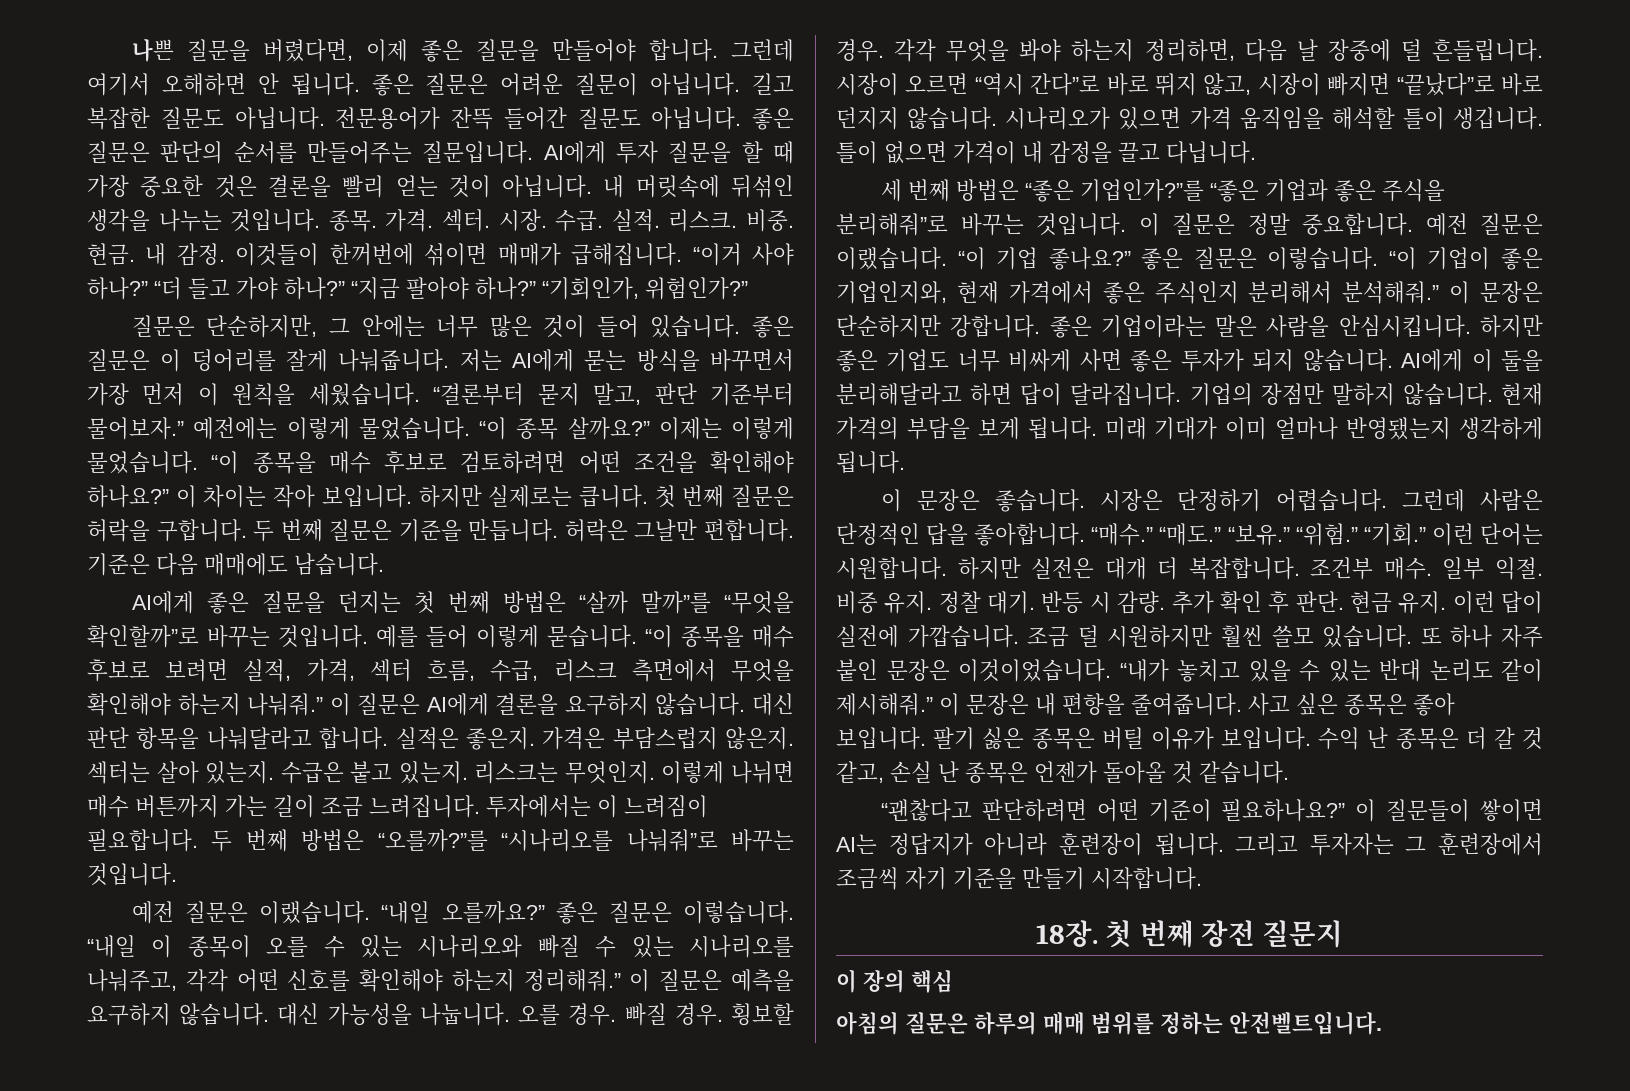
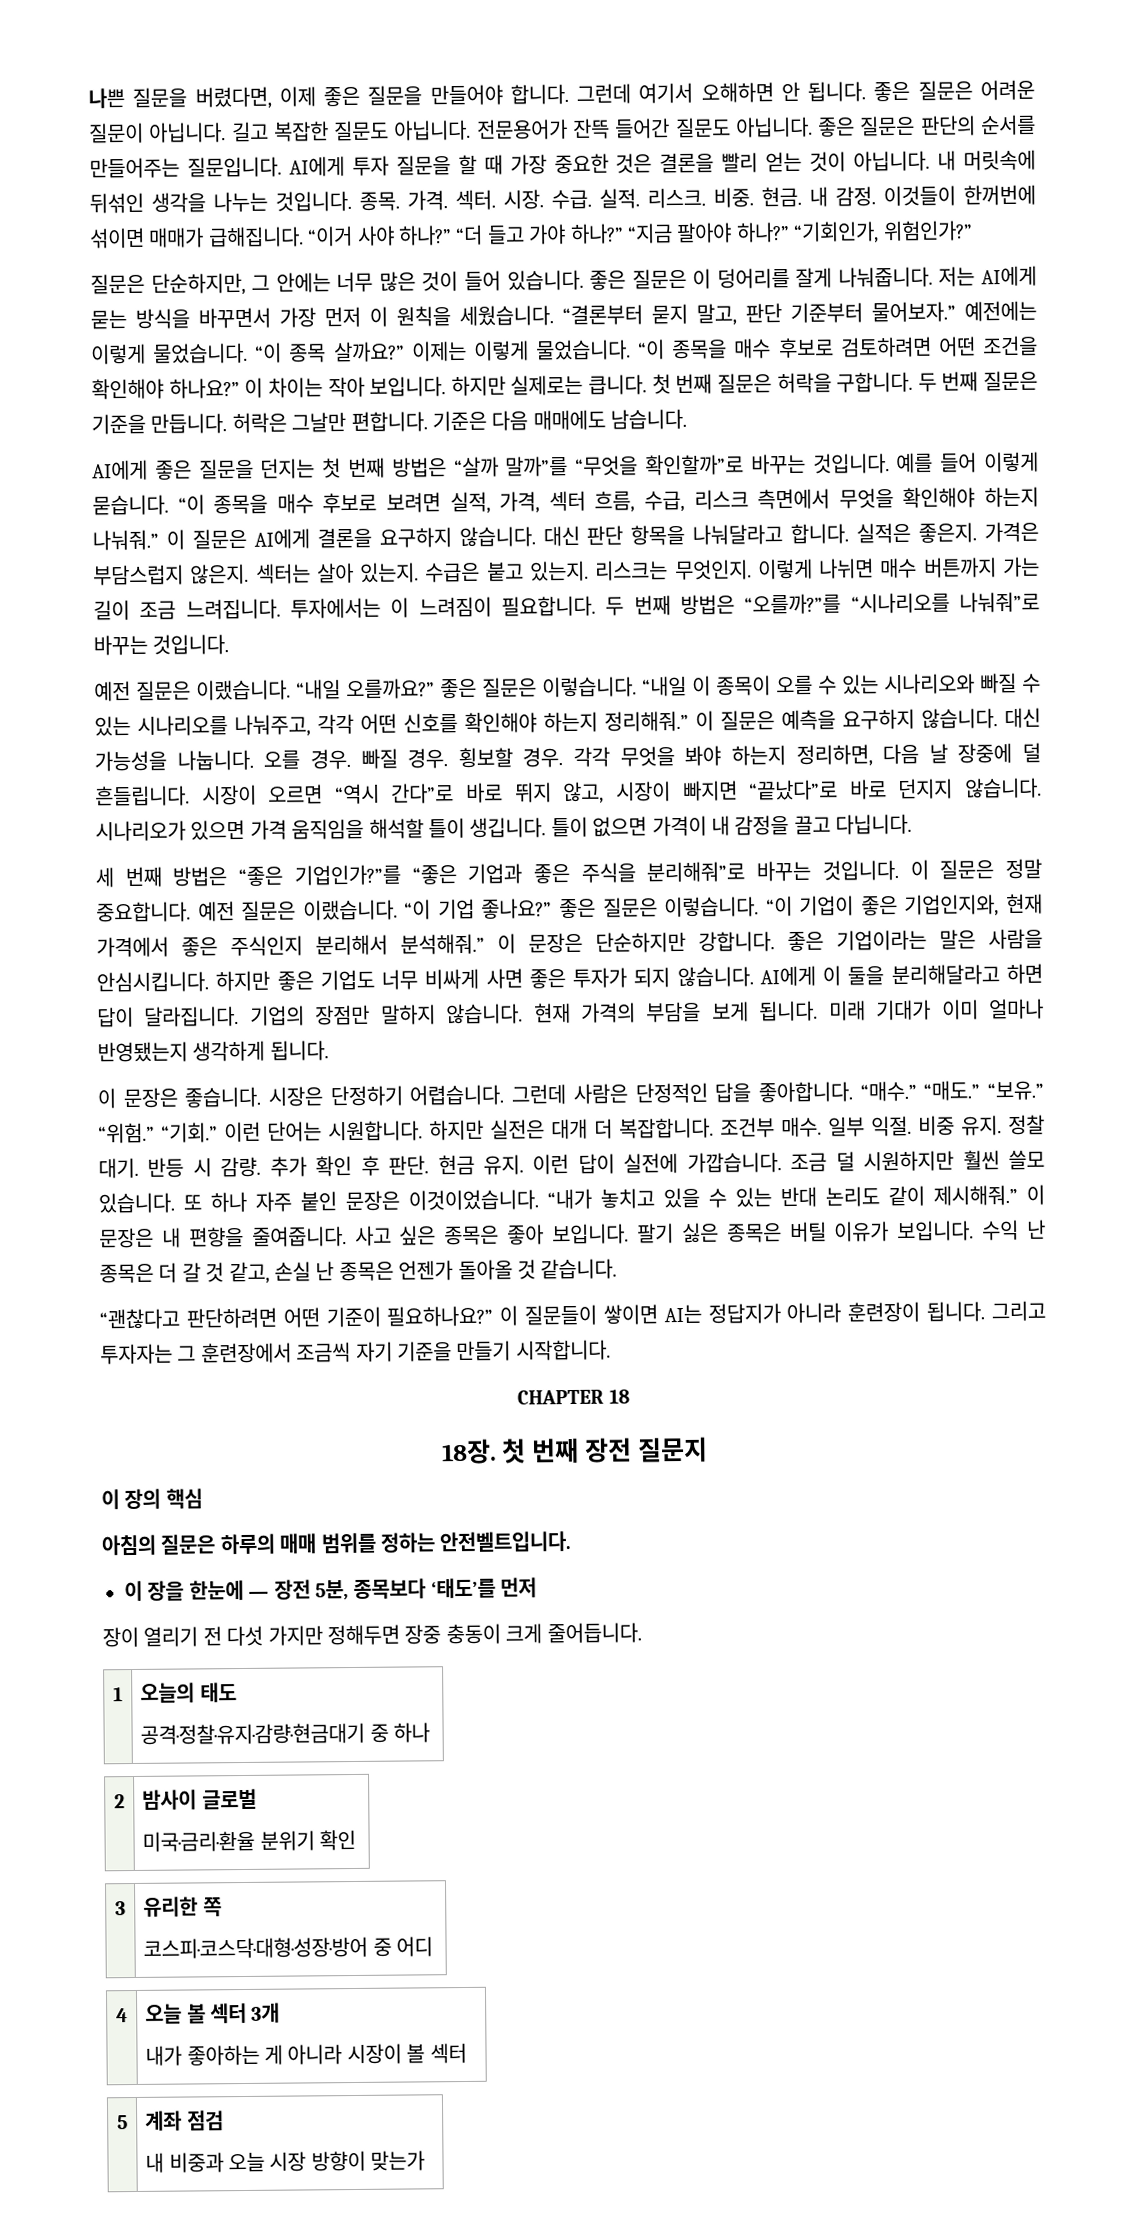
+ CHAPTER 18
+ 이 장을 한눈에 — 장전 5분, 종목보다 ‘태도’를 먼저
+ 장이 열리기 전 다섯 가지만 정해두면 장중 충동이 크게 줄어듭니다.
+ 1 | 오늘의 태도
+ 공격·정찰·유지·감량·현금대기 중 하나
+ 2 | 밤사이 글로벌
+ 미국·금리·환율 분위기 확인
+ 3 | 유리한 쪽
+ 코스피·코스닥·대형·성장·방어 중 어디
+ 4 | 오늘 볼 섹터 3개
+ 내가 좋아하는 게 아니라 시장이 볼 섹터
+ 5 | 계좌 점검
+ 내 비중과 오늘 시장 방향이 맞는가

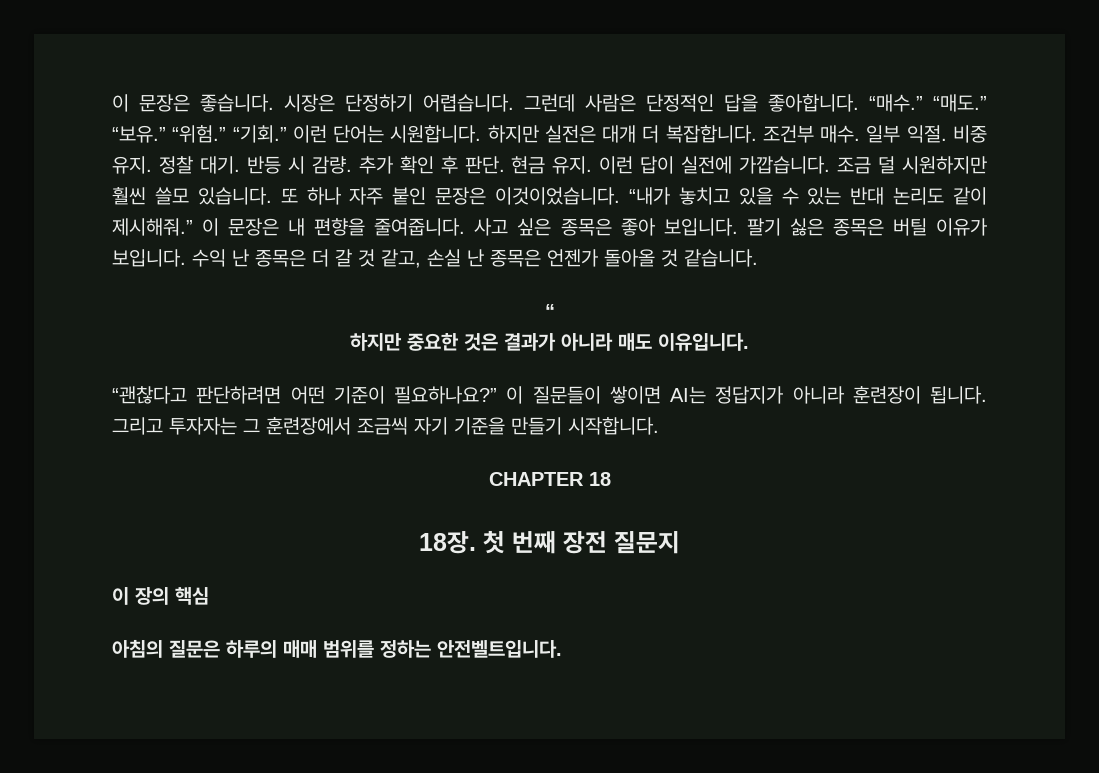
- 나쁜 질문을 버렸다면, 이제 좋은 질문을 만들어야 합니다. 그런데 여기서 오해하면 안 됩니다. 좋은 질문은 어려운 질문이 아닙니다. 길고 복잡한 질문도 아닙니다. 전문용어가 잔뜩 들어간 질문도 아닙니다. 좋은 질문은 판단의 순서를 만들어주는 질문입니다. AI에게 투자 질문을 할 때 가장 중요한 것은 결론을 빨리 얻는 것이 아닙니다. 내 머릿속에 뒤섞인 생각을 나누는 것입니다. 종목. 가격. 섹터. 시장. 수급. 실적. 리스크. 비중. 현금. 내 감정. 이것들이 한꺼번에 섞이면 매매가 급해집니다. “이거 사야 하나?” “더 들고 가야 하나?” “지금 팔아야 하나?” “기회인가, 위험인가?”
- 질문은 단순하지만, 그 안에는 너무 많은 것이 들어 있습니다. 좋은 질문은 이 덩어리를 잘게 나눠줍니다. 저는 AI에게 묻는 방식을 바꾸면서 가장 먼저 이 원칙을 세웠습니다. “결론부터 묻지 말고, 판단 기준부터 물어보자.” 예전에는 이렇게 물었습니다. “이 종목 살까요?” 이제는 이렇게 물었습니다. “이 종목을 매수 후보로 검토하려면 어떤 조건을 확인해야 하나요?” 이 차이는 작아 보입니다. 하지만 실제로는 큽니다. 첫 번째 질문은 허락을 구합니다. 두 번째 질문은 기준을 만듭니다. 허락은 그날만 편합니다. 기준은 다음 매매에도 남습니다.
- AI에게 좋은 질문을 던지는 첫 번째 방법은 “살까 말까”를 “무엇을 확인할까”로 바꾸는 것입니다. 예를 들어 이렇게 묻습니다. “이 종목을 매수 후보로 보려면 실적, 가격, 섹터 흐름, 수급, 리스크 측면에서 무엇을 확인해야 하는지 나눠줘.” 이 질문은 AI에게 결론을 요구하지 않습니다. 대신 판단 항목을 나눠달라고 합니다. 실적은 좋은지. 가격은 부담스럽지 않은지. 섹터는 살아 있는지. 수급은 붙고 있는지. 리스크는 무엇인지. 이렇게 나뉘면 매수 버튼까지 가는 길이 조금 느려집니다. 투자에서는 이 느려짐이 필요합니다. 두 번째 방법은 “오를까?”를 “시나리오를 나눠줘”로 바꾸는 것입니다.
- 예전 질문은 이랬습니다. “내일 오를까요?” 좋은 질문은 이렇습니다. “내일 이 종목이 오를 수 있는 시나리오와 빠질 수 있는 시나리오를 나눠주고, 각각 어떤 신호를 확인해야 하는지 정리해줘.” 이 질문은 예측을 요구하지 않습니다. 대신 가능성을 나눕니다. 오를 경우. 빠질 경우. 횡보할 경우. 각각 무엇을 봐야 하는지 정리하면, 다음 날 장중에 덜 흔들립니다. 시장이 오르면 “역시 간다”로 바로 뛰지 않고, 시장이 빠지면 “끝났다”로 바로 던지지 않습니다. 시나리오가 있으면 가격 움직임을 해석할 틀이 생깁니다. 틀이 없으면 가격이 내 감정을 끌고 다닙니다.
- 세 번째 방법은 “좋은 기업인가?”를 “좋은 기업과 좋은 주식을 분리해줘”로 바꾸는 것입니다. 이 질문은 정말 중요합니다. 예전 질문은 이랬습니다. “이 기업 좋나요?” 좋은 질문은 이렇습니다. “이 기업이 좋은 기업인지와, 현재 가격에서 좋은 주식인지 분리해서 분석해줘.” 이 문장은 단순하지만 강합니다. 좋은 기업이라는 말은 사람을 안심시킵니다. 하지만 좋은 기업도 너무 비싸게 사면 좋은 투자가 되지 않습니다. AI에게 이 둘을 분리해달라고 하면 답이 달라집니다. 기업의 장점만 말하지 않습니다. 현재 가격의 부담을 보게 됩니다. 미래 기대가 이미 얼마나 반영됐는지 생각하게 됩니다.
+ “
+ 하지만 중요한 것은 결과가 아니라 매도 이유입니다.
- 이 장을 한눈에 — 장전 5분, 종목보다 ‘태도’를 먼저
- 장이 열리기 전 다섯 가지만 정해두면 장중 충동이 크게 줄어듭니다.
- 1 | 오늘의 태도
- 공격·정찰·유지·감량·현금대기 중 하나
- 2 | 밤사이 글로벌
- 미국·금리·환율 분위기 확인
- 3 | 유리한 쪽
- 코스피·코스닥·대형·성장·방어 중 어디
- 4 | 오늘 볼 섹터 3개
- 내가 좋아하는 게 아니라 시장이 볼 섹터
- 5 | 계좌 점검
- 내 비중과 오늘 시장 방향이 맞는가

